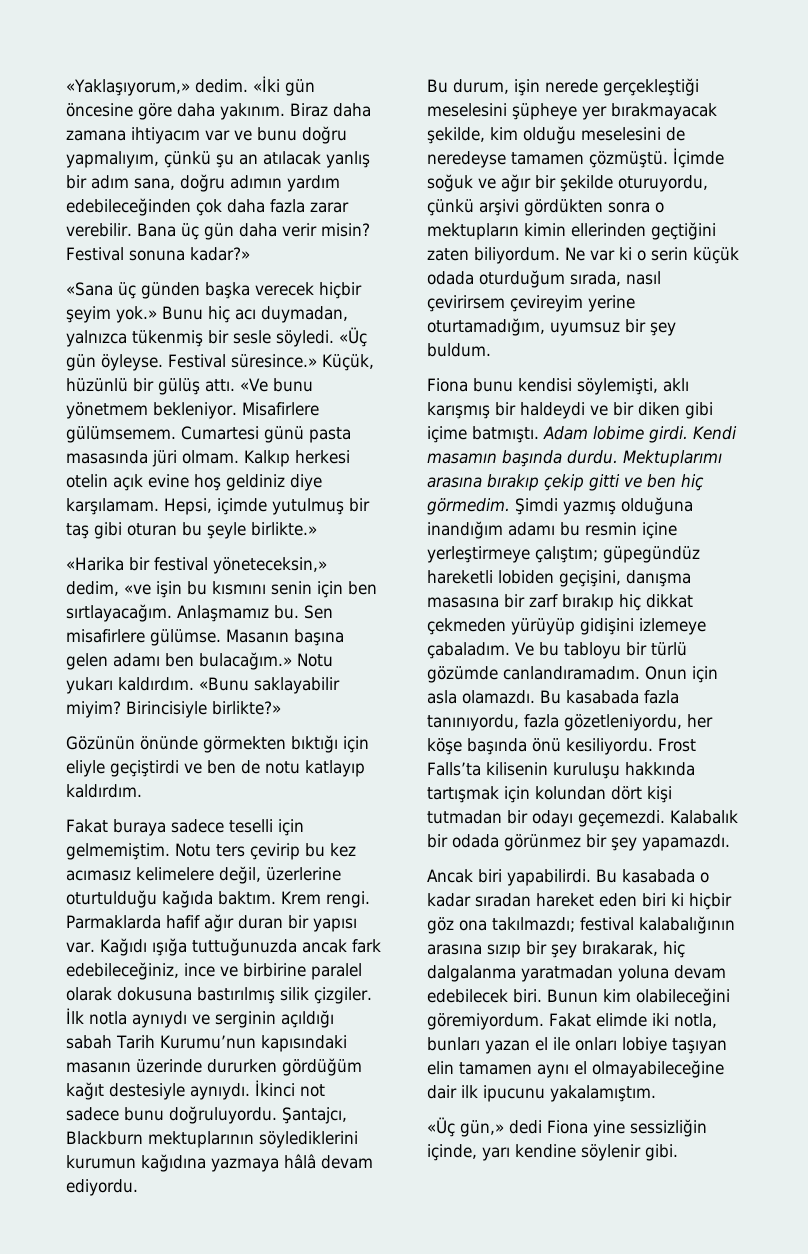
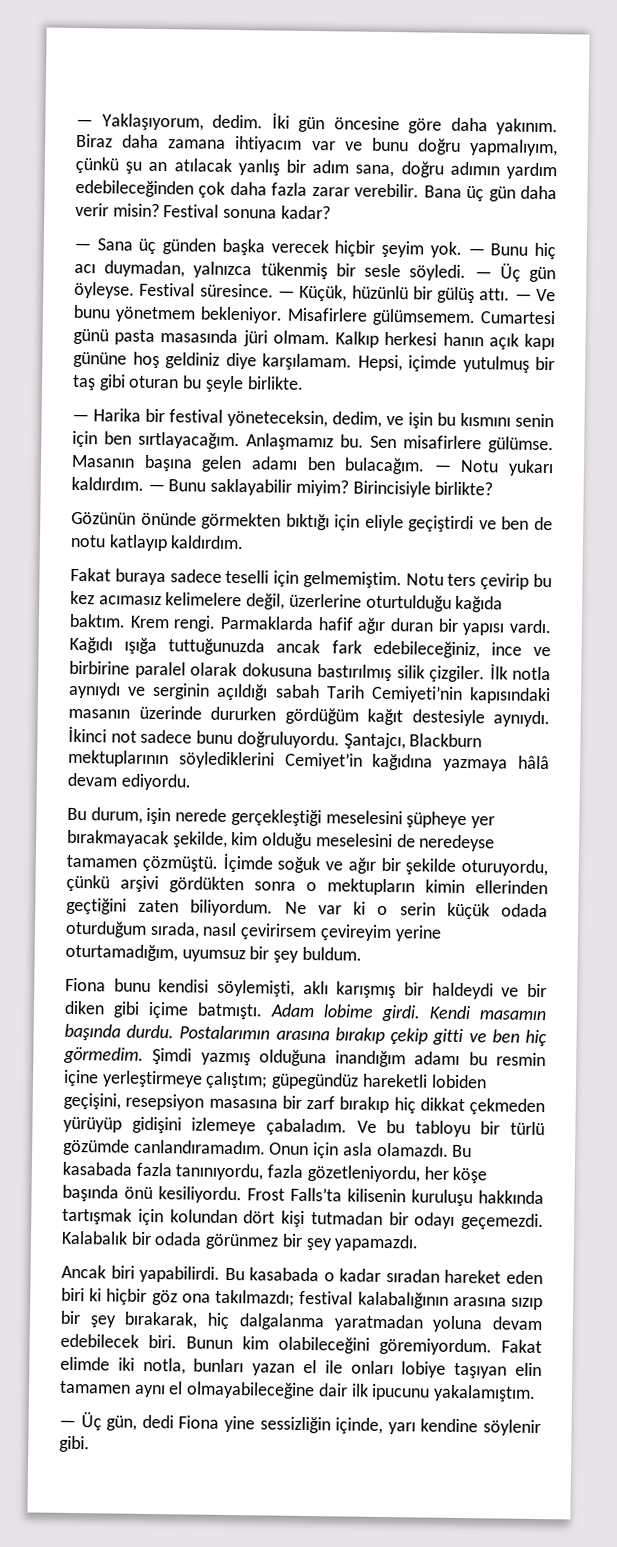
- «Yaklaşıyorum,» dedim. «İki gün öncesine göre daha yakınım.
+ — Yaklaşıyorum, dedim. İki gün öncesine göre daha yakınım.
- Festival sonuna kadar?»
- «Sana üç günden başka verecek hiçbir şeyim yok.» Bunu hiç acı duymadan, yalnızca tükenmiş bir sesle söyledi.
+ Festival sonuna kadar?
+ — Sana üç günden başka verecek hiçbir şeyim yok. — Bunu hiç acı duymadan, yalnızca tükenmiş bir sesle söyledi.
- «Üç gün öyleyse.
+ — Üç gün öyleyse.
- Festival süresince.» Küçük, hüzünlü bir gülüş attı.
+ Festival süresince. — Küçük, hüzünlü bir gülüş attı.
- «Ve bunu yönetmem bekleniyor.
+ — Ve bunu yönetmem bekleniyor.
- Kalkıp herkesi otelin açık evine hoş geldiniz diye karşılamam.
+ Kalkıp herkesi hanın açık kapı gününe hoş geldiniz diye karşılamam.
- Hepsi, içimde yutulmuş bir taş gibi oturan bu şeyle birlikte.»
- «Harika bir festival yöneteceksin,» dedim, «ve işin bu kısmını senin için ben sırtlayacağım.
+ Hepsi, içimde yutulmuş bir taş gibi oturan bu şeyle birlikte.
+ — Harika bir festival yöneteceksin, dedim, ve işin bu kısmını senin için ben sırtlayacağım.
- Masanın başına gelen adamı ben bulacağım.» Notu yukarı kaldırdım.
+ Masanın başına gelen adamı ben bulacağım. — Notu yukarı kaldırdım.
- «Bunu saklayabilir miyim?
+ — Bunu saklayabilir miyim?
- Birincisiyle birlikte?»
+ Birincisiyle birlikte?
- Parmaklarda hafif ağır duran bir yapısı var.
+ Parmaklarda hafif ağır duran bir yapısı vardı.
- İlk notla aynıydı ve serginin açıldığı sabah Tarih Kurumu’nun kapısındaki masanın üzerinde dururken gördüğüm kağıt destesiyle aynıydı.
+ İlk notla aynıydı ve serginin açıldığı sabah Tarih Cemiyeti’nin kapısındaki masanın üzerinde dururken gördüğüm kağıt destesiyle aynıydı.
- Şantajcı, Blackburn mektuplarının söylediklerini kurumun kağıdına yazmaya hâlâ devam ediyordu.
+ Şantajcı, Blackburn mektuplarının söylediklerini Cemiyet’in kağıdına yazmaya hâlâ devam ediyordu.
- Mektuplarımı arasına bırakıp çekip gitti ve ben hiç görmedim.
+ Postalarımın arasına bırakıp çekip gitti ve ben hiç görmedim.
- Şimdi yazmış olduğuna inandığım adamı bu resmin içine yerleştirmeye çalıştım; güpegündüz hareketli lobiden geçişini, danışma masasına bir zarf bırakıp hiç dikkat çekmeden yürüyüp gidişini izlemeye çabaladım.
+ Şimdi yazmış olduğuna inandığım adamı bu resmin içine yerleştirmeye çalıştım; güpegündüz hareketli lobiden geçişini, resepsiyon masasına bir zarf bırakıp hiç dikkat çekmeden yürüyüp gidişini izlemeye çabaladım.
- «Üç gün,» dedi Fiona yine sessizliğin içinde, yarı kendine söylenir gibi.
+ — Üç gün, dedi Fiona yine sessizliğin içinde, yarı kendine söylenir gibi.

